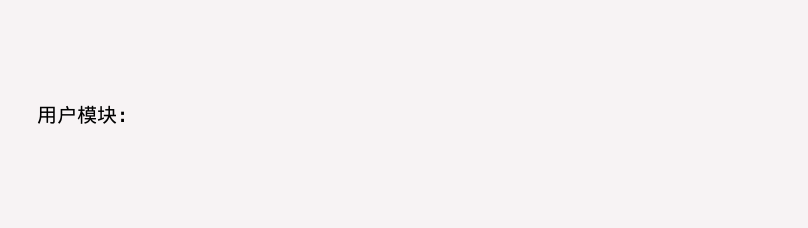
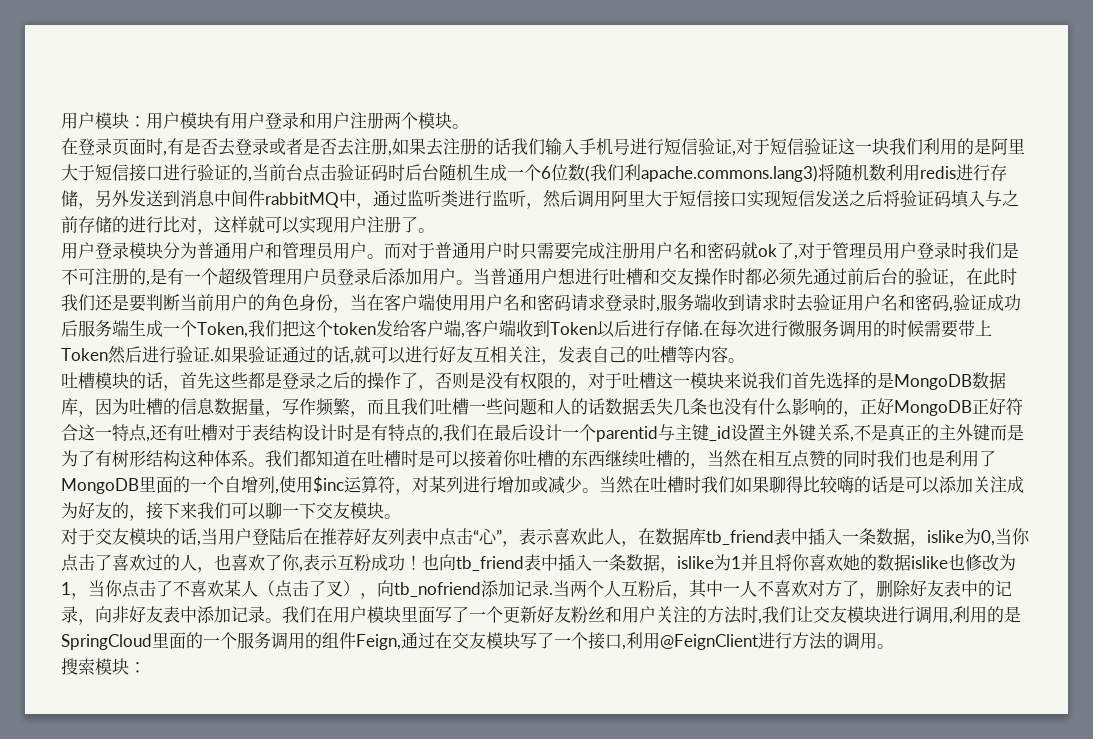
- 用户模块：
+ 用户模块：用户模块有用户登录和用户注册两个模块。
+ 在登录页面时,有是否去登录或者是否去注册,如果去注册的话我们输入手机号进行短信验证,对于短信验证这一块我们利用的是阿里大于短信接口进行验证的,当前台点击验证码时后台随机生成一个6位数(我们利apache.commons.lang3)将随机数利用redis进行存储，另外发送到消息中间件rabbitMQ中，通过监听类进行监听，然后调用阿里大于短信接口实现短信发送之后将验证码填入与之前存储的进行比对，这样就可以实现用户注册了。
+ 用户登录模块分为普通用户和管理员用户。而对于普通用户时只需要完成注册用户名和密码就ok了,对于管理员用户登录时我们是不可注册的,是有一个超级管理用户员登录后添加用户。当普通用户想进行吐槽和交友操作时都必须先通过前后台的验证，在此时我们还是要判断当前用户的角色身份，当在客户端使用用户名和密码请求登录时,服务端收到请求时去验证用户名和密码,验证成功后服务端生成一个Token,我们把这个token发给客户端,客户端收到Token以后进行存储.在每次进行微服务调用的时候需要带上Token然后进行验证.如果验证通过的话,就可以进行好友互相关注，发表自己的吐槽等内容。
+ 吐槽模块的话，首先这些都是登录之后的操作了，否则是没有权限的，对于吐槽这一模块来说我们首先选择的是MongoDB数据库，因为吐槽的信息数据量，写作频繁，而且我们吐槽一些问题和人的话数据丢失几条也没有什么影响的，正好MongoDB正好符合这一特点,还有吐槽对于表结构设计时是有特点的,我们在最后设计一个parentid与主键_id设置主外键关系,不是真正的主外键而是为了有树形结构这种体系。我们都知道在吐槽时是可以接着你吐槽的东西继续吐槽的，当然在相互点赞的同时我们也是利用了MongoDB里面的一个自增列,使用$inc运算符，对某列进行增加或减少。当然在吐槽时我们如果聊得比较嗨的话是可以添加关注成为好友的，接下来我们可以聊一下交友模块。
+ 对于交友模块的话,当用户登陆后在推荐好友列表中点击“心”，表示喜欢此人，在数据库tb_friend表中插入一条数据，islike为0,当你点击了喜欢过的人，也喜欢了你,表示互粉成功！也向tb_friend表中插入一条数据，islike为1并且将你喜欢她的数据islike也修改为1，当你点击了不喜欢某人（点击了叉），向tb_nofriend添加记录.当两个人互粉后，其中一人不喜欢对方了，删除好友表中的记录，向非好友表中添加记录。我们在用户模块里面写了一个更新好友粉丝和用户关注的方法时,我们让交友模块进行调用,利用的是SpringCloud里面的一个服务调用的组件Feign,通过在交友模块写了一个接口,利用@FeignClient进行方法的调用。
+ 搜索模块：

